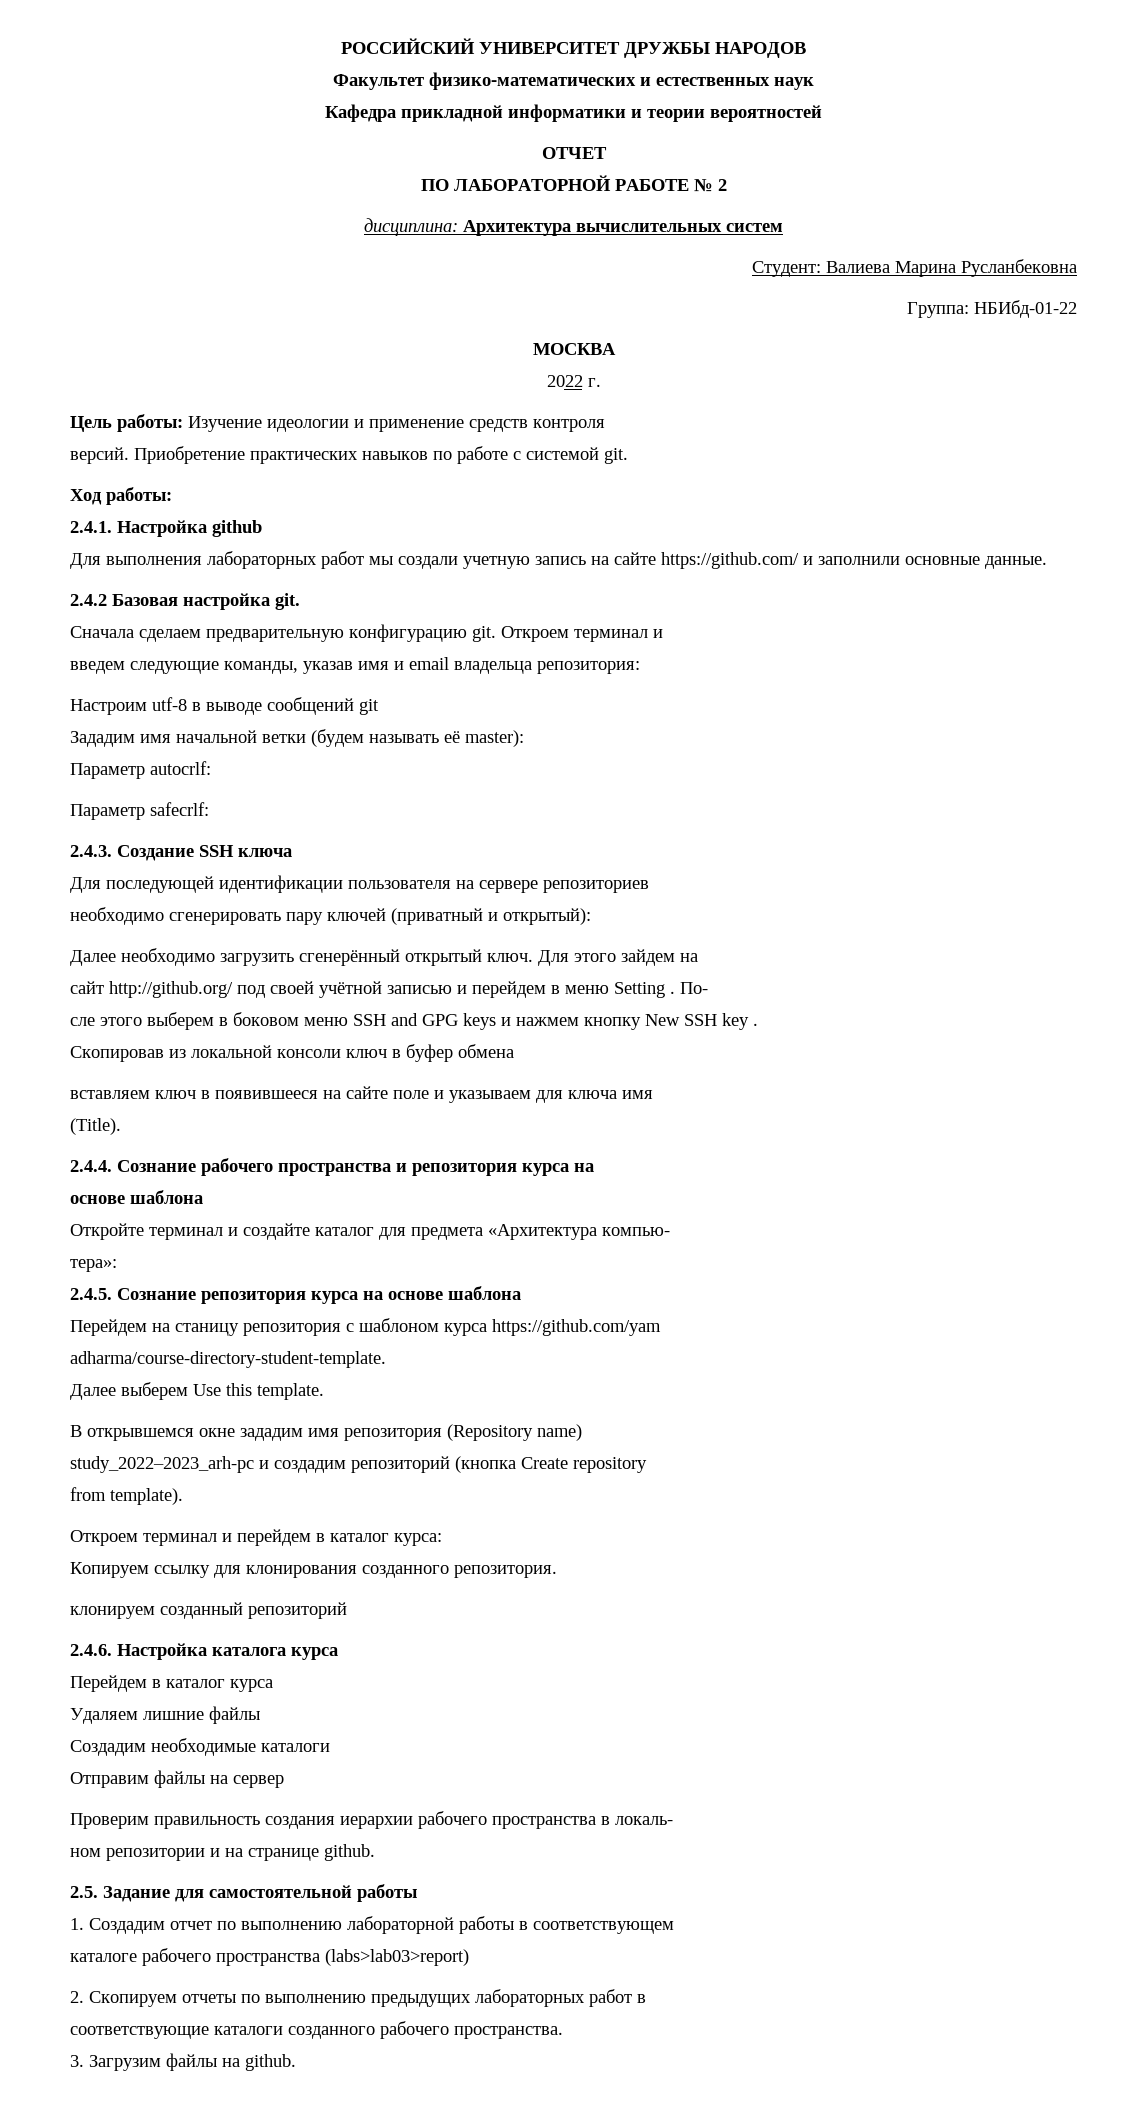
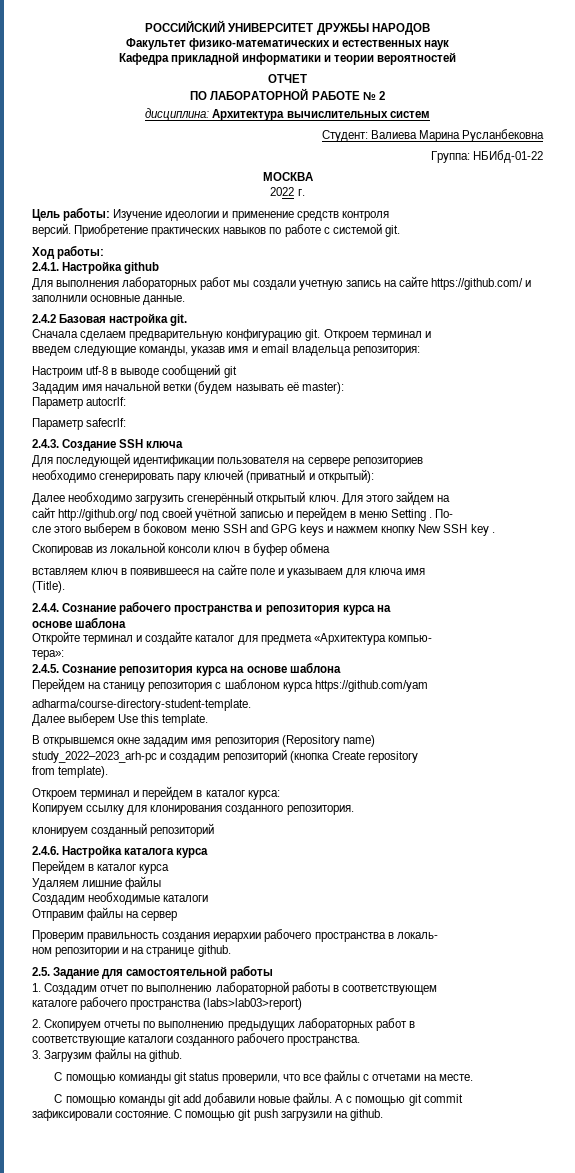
+ С помощью комианды git status проверили, что все файлы с отчетами на месте.
+ С помощью команды git add добавили новые файлы. А с помощью git commit зафиксировали состояние. С помощью git push загрузили на github.

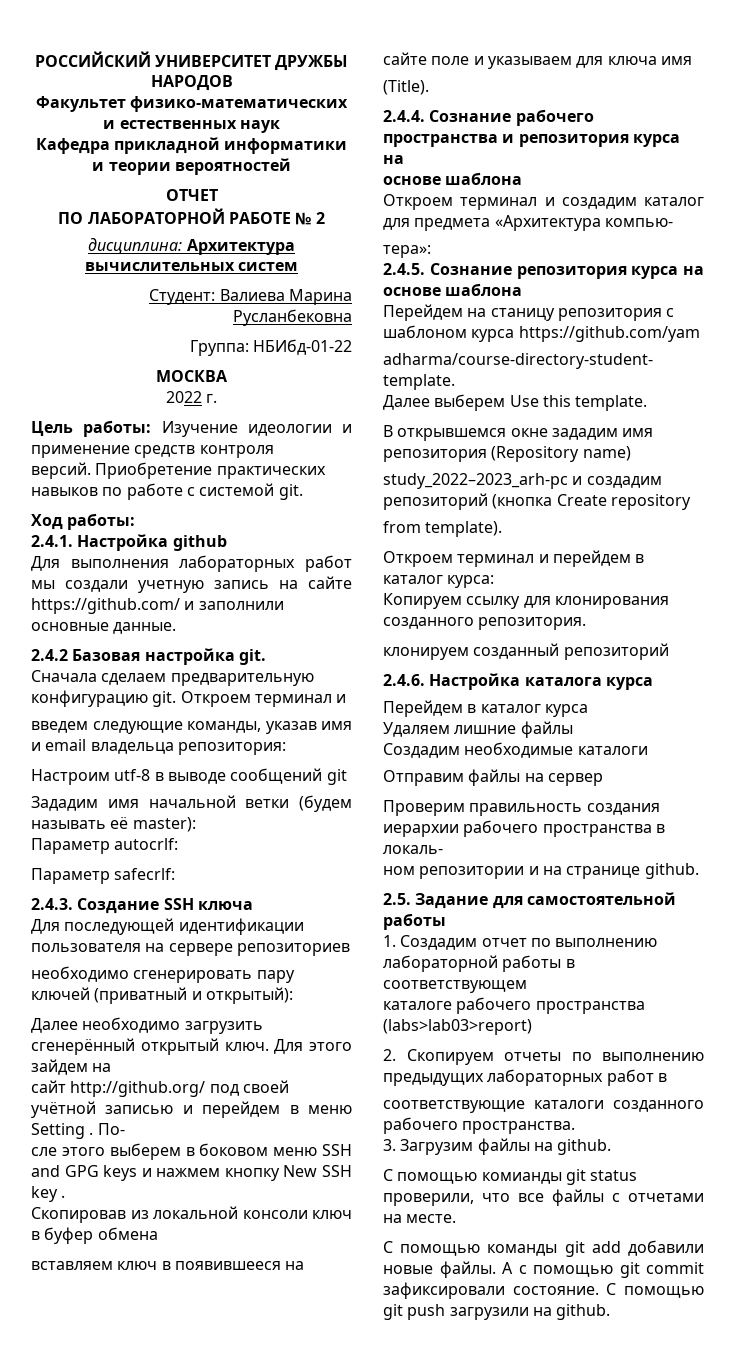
- Откройте терминал и создайте каталог для предмета «Архитектура компью-
+ Откроем терминал и создадим каталог для предмета «Архитектура компью-

